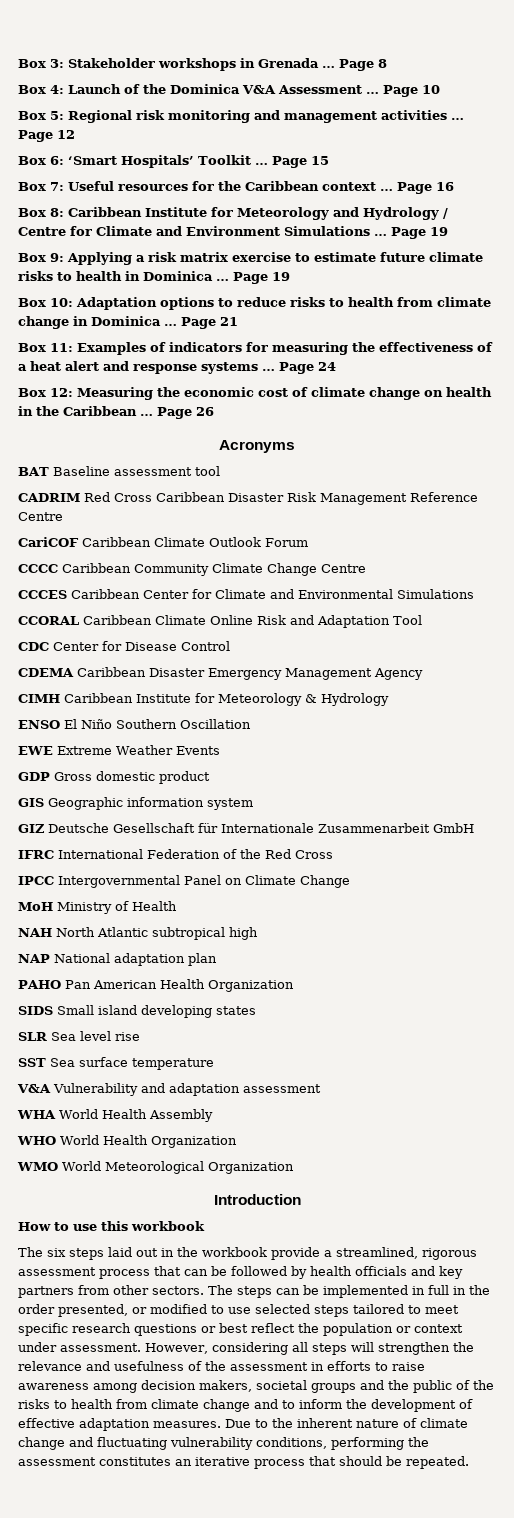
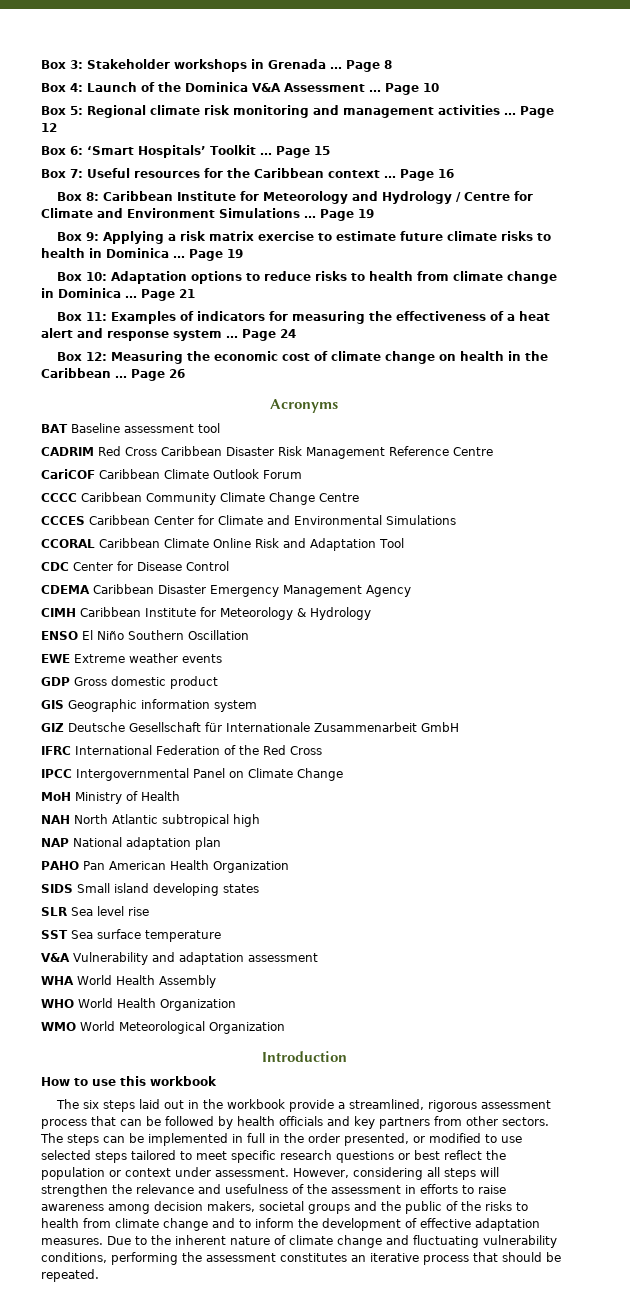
- Box 5: Regional risk monitoring and management activities …
+ Box 5: Regional climate risk monitoring and management activities …
- Box 11: Examples of indicators for measuring the effectiveness of a heat alert and response systems …
+ Box 11: Examples of indicators for measuring the effectiveness of a heat alert and response system …
- EWE Extreme Weather Events
+ EWE Extreme weather events

